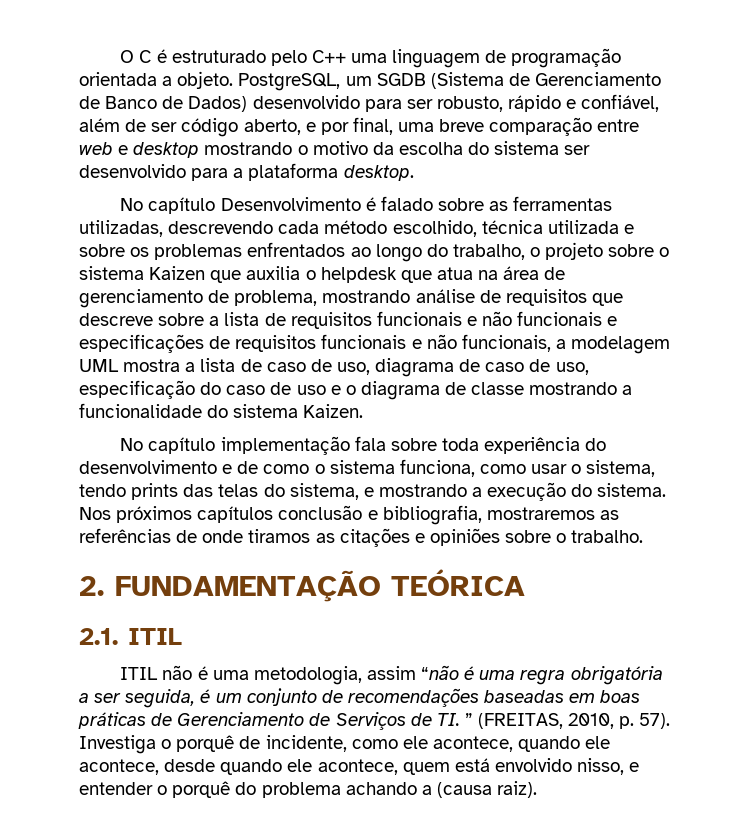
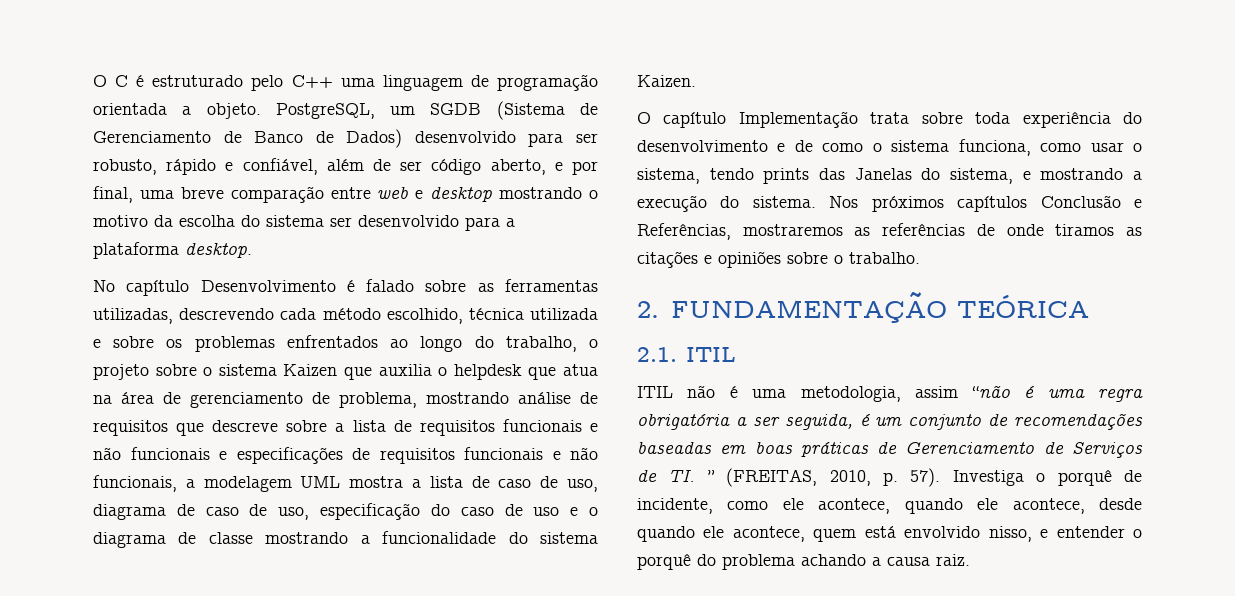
- No capítulo implementação fala sobre toda experiência do desenvolvimento e de como o sistema funciona, como usar o sistema, tendo prints das telas do sistema, e mostrando a execução do sistema.
+ O capítulo Implementação trata sobre toda experiência do desenvolvimento e de como o sistema funciona, como usar o sistema, tendo prints das Janelas do sistema, e mostrando a execução do sistema.
- Nos próximos capítulos conclusão e bibliografia, mostraremos as referências de onde tiramos as citações e opiniões sobre o trabalho.
+ Nos próximos capítulos Conclusão e Referências, mostraremos as referências de onde tiramos as citações e opiniões sobre o trabalho.
- Investiga o porquê de incidente, como ele acontece, quando ele acontece, desde quando ele acontece, quem está envolvido nisso, e entender o porquê do problema achando a (causa raiz).
+ Investiga o porquê de incidente, como ele acontece, quando ele acontece, desde quando ele acontece, quem está envolvido nisso, e entender o porquê do problema achando a causa raiz.

